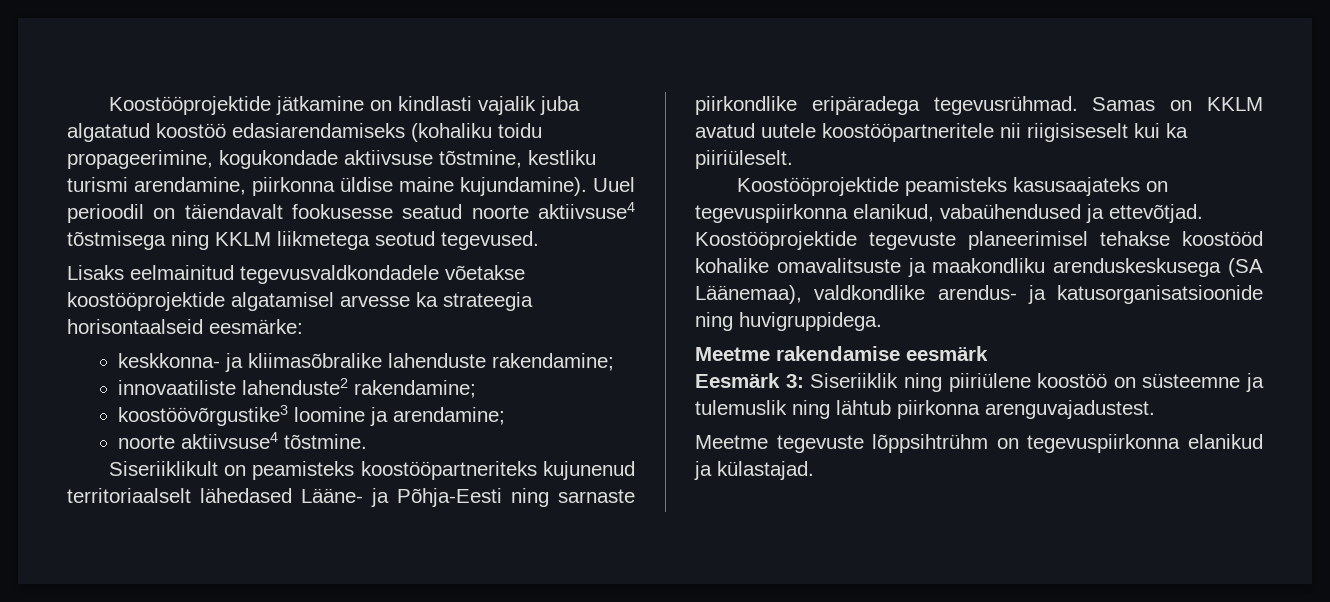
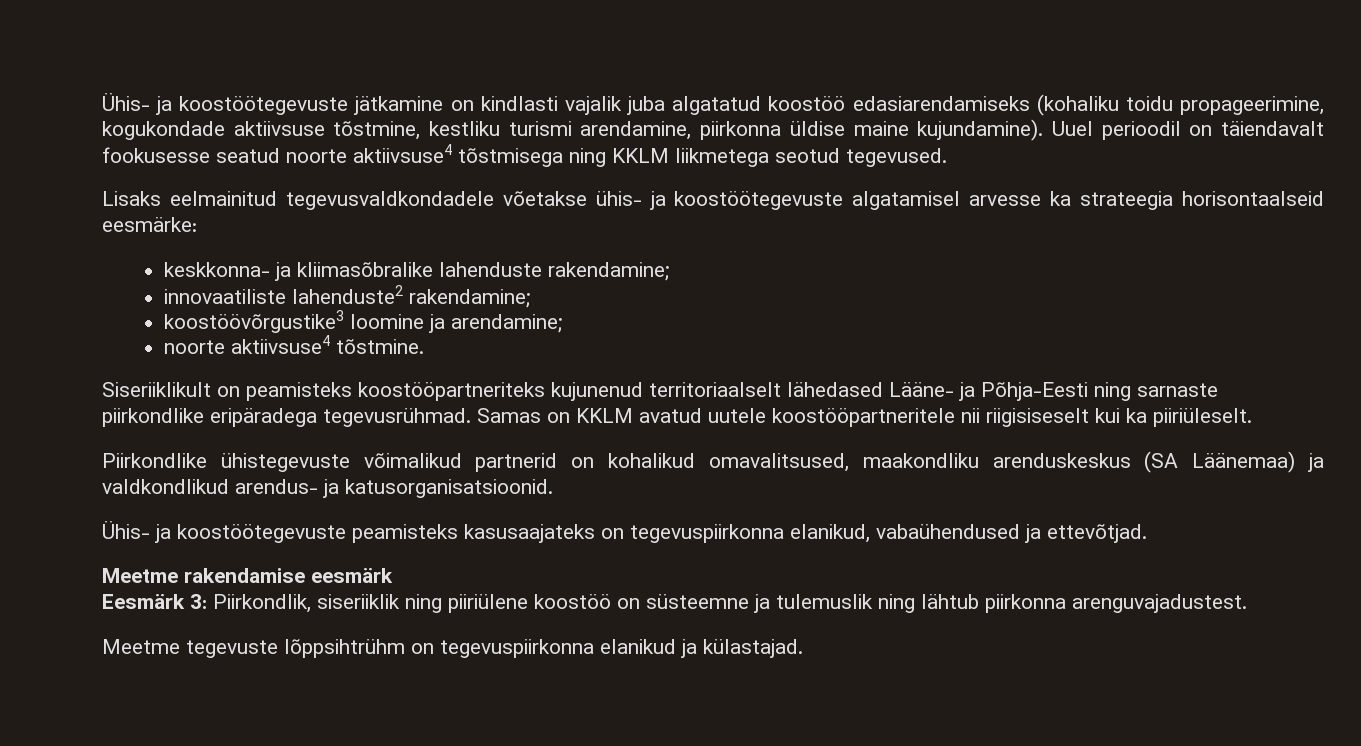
- Koostööprojektide jätkamine on kindlasti vajalik juba algatatud koostöö edasiarendamiseks (kohaliku toidu propageerimine, kogukondade aktiivsuse tõstmine, kestliku turismi arendamine, piirkonna üldise maine kujundamine).
+ Ühis- ja koostöötegevuste jätkamine on kindlasti vajalik juba algatatud koostöö edasiarendamiseks (kohaliku toidu propageerimine, kogukondade aktiivsuse tõstmine, kestliku turismi arendamine, piirkonna üldise maine kujundamine).
- Lisaks eelmainitud tegevusvaldkondadele võetakse koostööprojektide algatamisel arvesse ka strateegia horisontaalseid eesmärke:
+ Lisaks eelmainitud tegevusvaldkondadele võetakse ühis- ja koostöötegevuste algatamisel arvesse ka strateegia horisontaalseid eesmärke:
- Koostööprojektide peamisteks kasusaajateks on tegevuspiirkonna elanikud, vabaühendused ja ettevõtjad. Koostööprojektide tegevuste planeerimisel tehakse koostööd kohalike omavalitsuste ja maakondliku arenduskeskusega (SA Läänemaa), valdkondlike arendus- ja katusorganisatsioonide ning huvigruppidega.
+ Piirkondlike ühistegevuste võimalikud partnerid on kohalikud omavalitsused, maakondliku arenduskeskus (SA Läänemaa) ja valdkondlikud arendus- ja katusorganisatsioonid.
+ Ühis- ja koostöötegevuste peamisteks kasusaajateks on tegevuspiirkonna elanikud, vabaühendused ja ettevõtjad.
- Eesmärk 3: Siseriiklik ning piiriülene koostöö on süsteemne ja tulemuslik ning lähtub piirkonna arenguvajadustest.
+ Eesmärk 3: Piirkondlik, siseriiklik ning piiriülene koostöö on süsteemne ja tulemuslik ning lähtub piirkonna arenguvajadustest.

